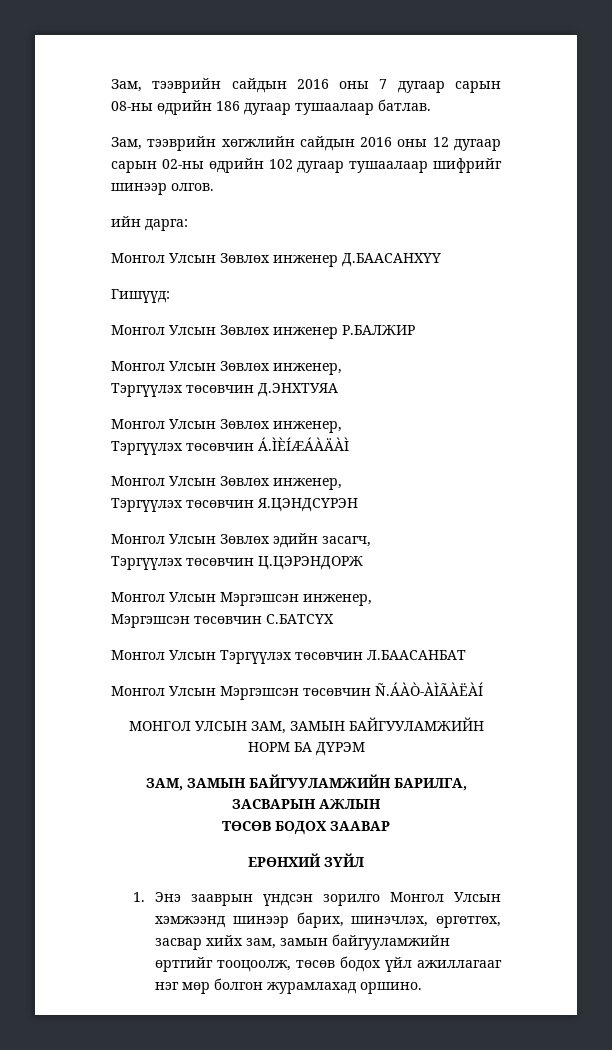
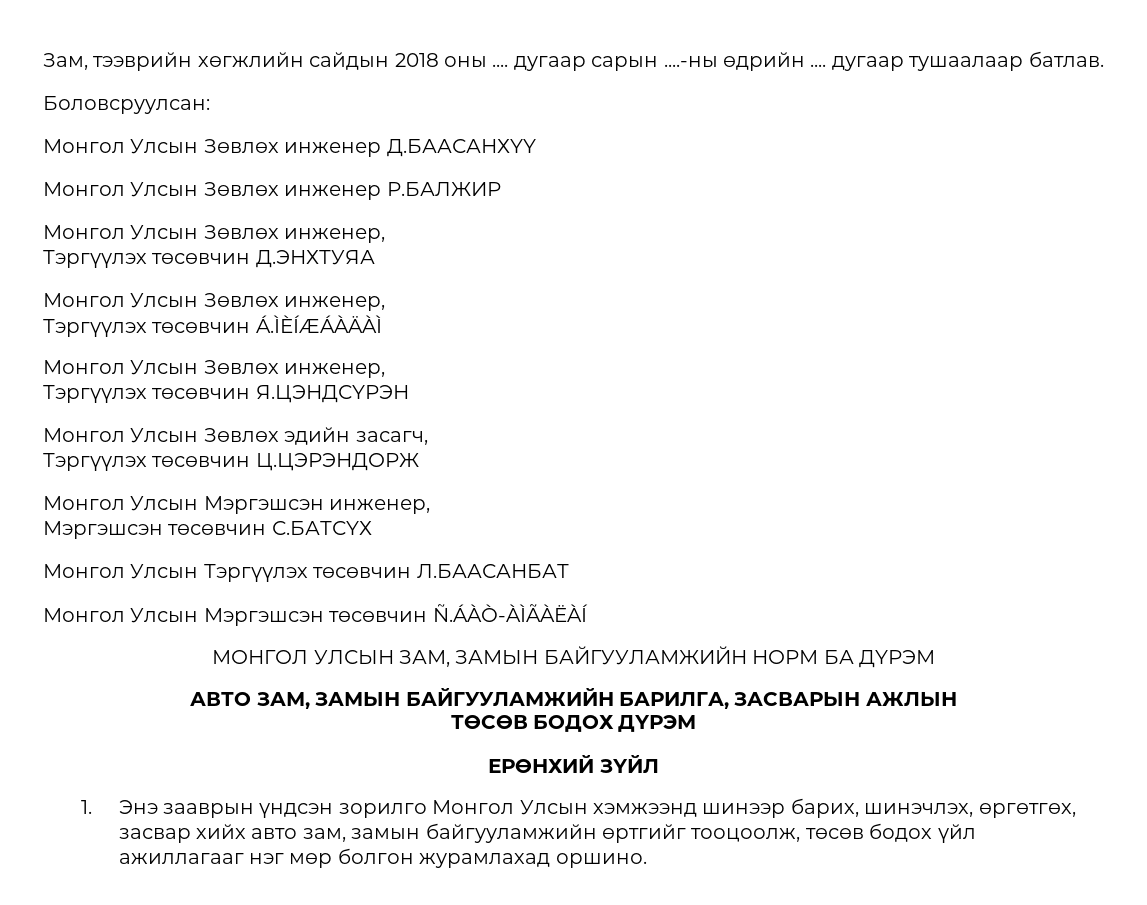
- Зам, тээврийн сайдын 2016 оны 7 дугаар сарын 08-ны өдрийн 186 дугаар тушаалаар батлав.
- Зам, тээврийн хөгжлийн сайдын 2016 оны 12 дугаар сарын 02-ны өдрийн 102 дугаар тушаалаар шифрийг шинээр олгов.
- ийн дарга:
+ Зам, тээврийн хөгжлийн сайдын 2018 оны .... дугаар сарын ....-ны өдрийн .... дугаар тушаалаар батлав.
+ Боловсруулсан:
- Гишүүд:
- ЗАМ, ЗАМЫН БАЙГУУЛАМЖИЙН БАРИЛГА, ЗАСВАРЫН АЖЛЫН
+ АВТО ЗАМ, ЗАМЫН БАЙГУУЛАМЖИЙН БАРИЛГА, ЗАСВАРЫН АЖЛЫН
- ТӨСӨВ БОДОХ ЗААВАР
+ ТӨСӨВ БОДОХ ДҮРЭМ
- 1. Энэ зааврын үндсэн зорилго Монгол Улсын хэмжээнд шинээр барих, шинэчлэх, өргөтгөх, засвар хийх зам, замын байгууламжийн өртгийг тооцоолж, төсөв бодох үйл ажиллагааг нэг мөр болгон журамлахад оршино.
+ 1. Энэ зааврын үндсэн зорилго Монгол Улсын хэмжээнд шинээр барих, шинэчлэх, өргөтгөх, засвар хийх авто зам, замын байгууламжийн өртгийг тооцоолж, төсөв бодох үйл ажиллагааг нэг мөр болгон журамлахад оршино.

